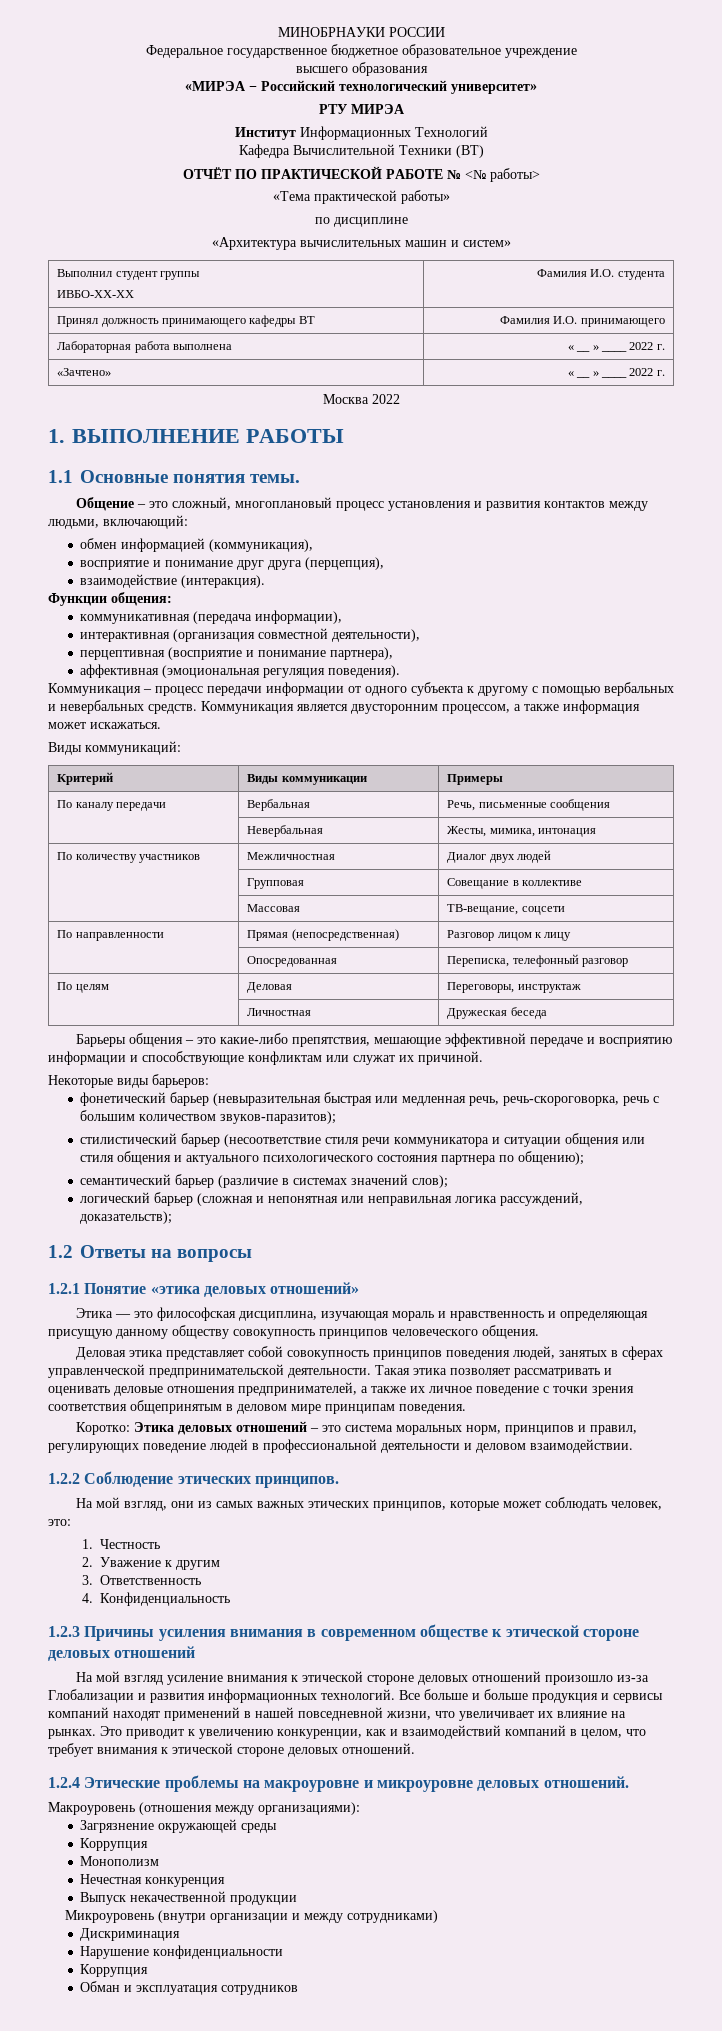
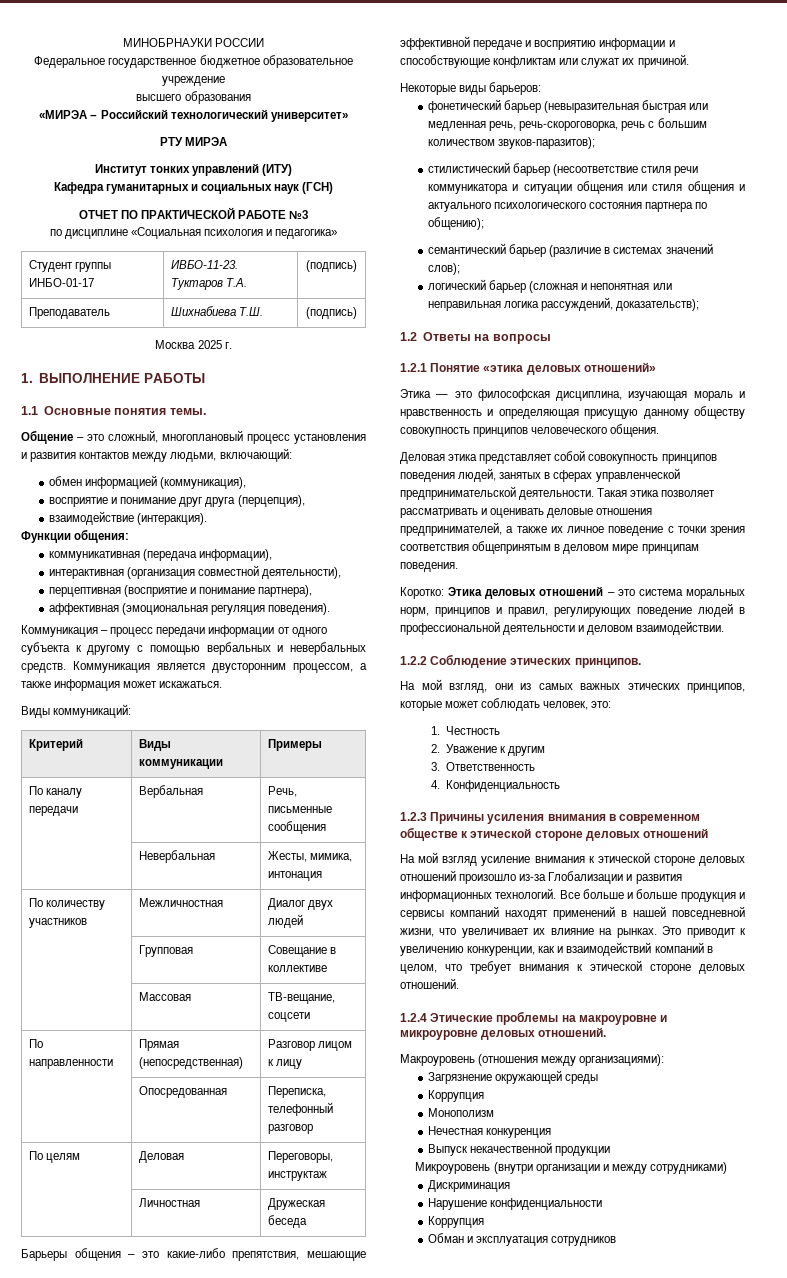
- Институт Информационных Технологий
- Кафедра Вычислительной Техники (ВТ)
- ОТЧЁТ ПО ПРАКТИЧЕСКОЙ РАБОТЕ № <№ работы>
- «Тема практической работы»
- по дисциплине
- «Архитектура вычислительных машин и систем»
- Выполнил студент группы
- ИВБО-ХХ-XX | Фамилия И.О. студента
- Принял должность принимающего кафедры ВТ | Фамилия И.О. принимающего
- Лабораторная работа выполнена | « __ » ____ 2022 г.
- «Зачтено» | « __ » ____ 2022 г.
+ Институт тонких управлений (ИТУ)
+ Кафедра гуманитарных и социальных наук (ГСН)
+ ОТЧЕТ ПО ПРАКТИЧЕСКОЙ РАБОТЕ №3
+ по дисциплине «Социальная психология и педагогика»
+ Студент группы ИНБО-01-17 | ИВБО-11-23. Туктаров Т.А. | (подпись)
+ Преподаватель | Шихнабиева Т.Ш. | (подпись)
- Москва 2022
+ Москва 2025 г.

